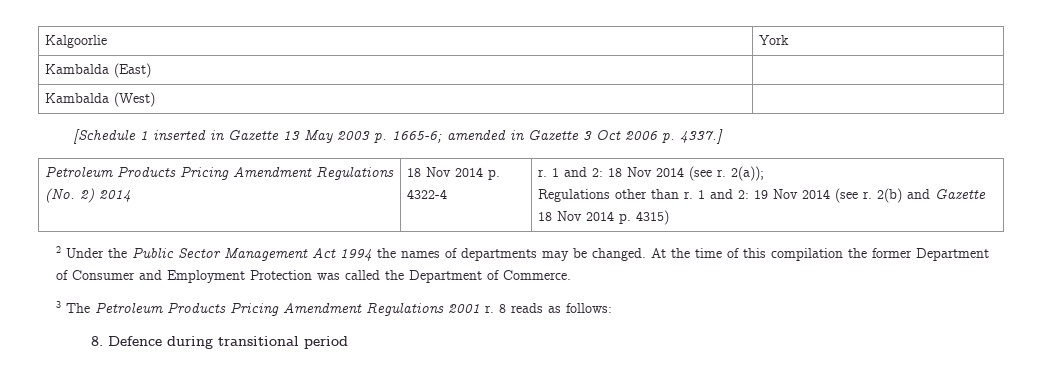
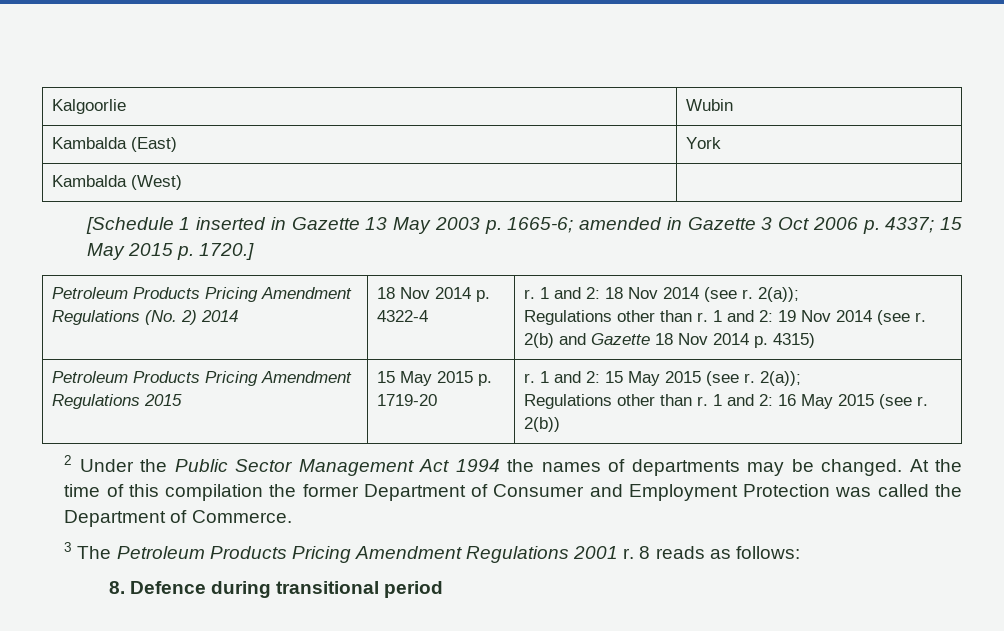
- Kalgoorlie | York
+ Kalgoorlie | Wubin
- Kambalda (East) |
+ Kambalda (East) | York
- [Schedule 1 inserted in Gazette 13 May 2003 p. 1665-6; amended in Gazette 3 Oct 2006 p. 4337.]
+ [Schedule 1 inserted in Gazette 13 May 2003 p. 1665-6; amended in Gazette 3 Oct 2006 p. 4337; 15 May 2015 p. 1720.]
+ Petroleum Products Pricing Amendment Regulations 2015 | 15 May 2015 p. 1719-20 | r. 1 and 2: 15 May 2015 (see r. 2(a));
+ Regulations other than r. 1 and 2: 16 May 2015 (see r. 2(b))

